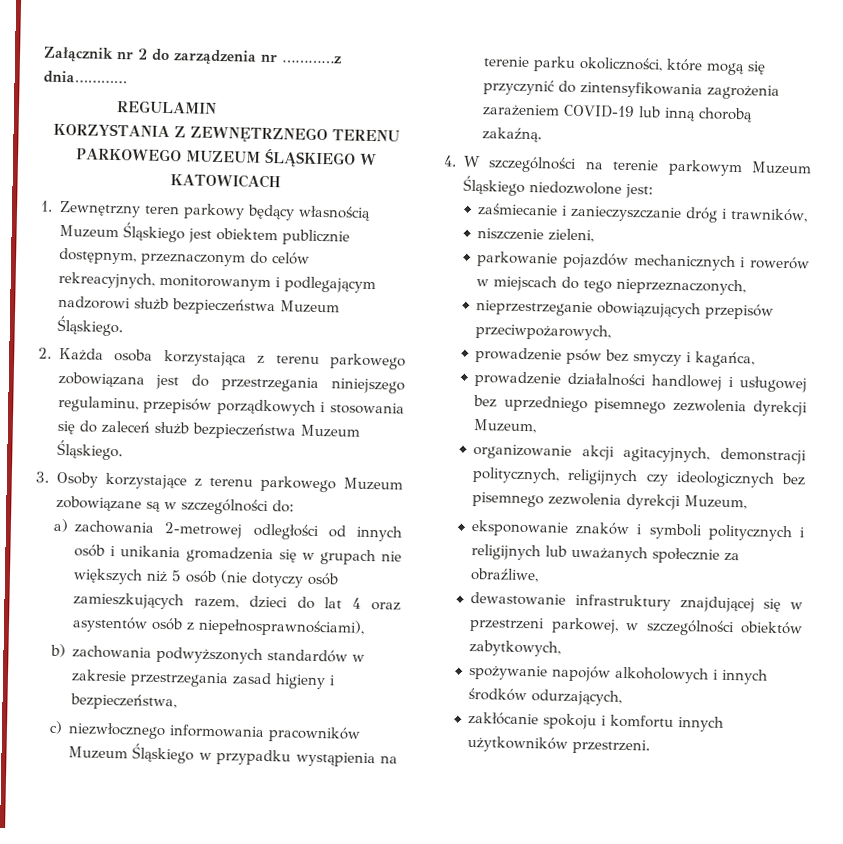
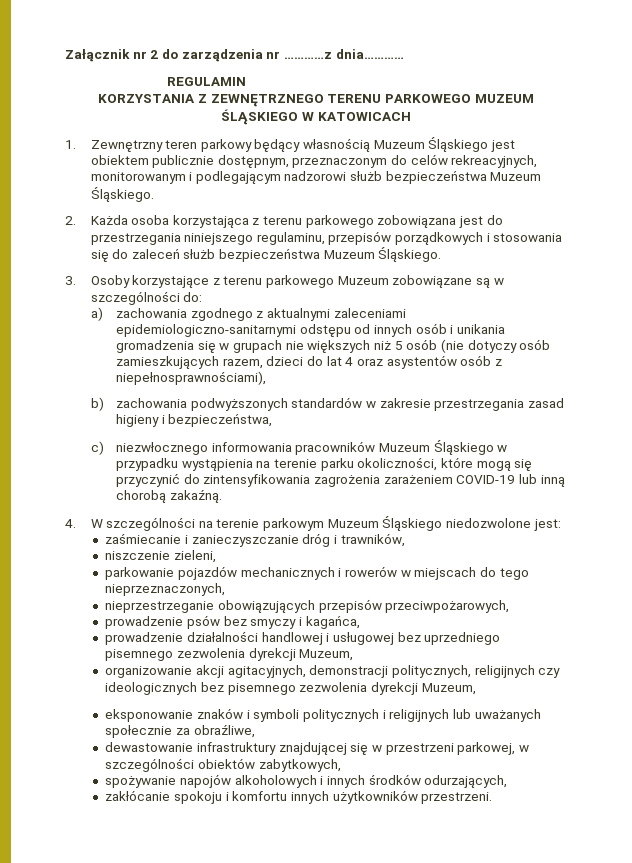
- a) zachowania 2-metrowej odległości od innych osób i unikania gromadzenia się w grupach nie większych niż 5 osób (nie dotyczy osób zamieszkujących razem, dzieci do lat 4 oraz asystentów osób z niepełnosprawnościami),
+ a) zachowania zgodnego z aktualnymi zaleceniami epidemiologiczno-sanitarnymi odstępu od innych osób i unikania gromadzenia się w grupach nie większych niż 5 osób (nie dotyczy osób zamieszkujących razem, dzieci do lat 4 oraz asystentów osób z niepełnosprawnościami),

